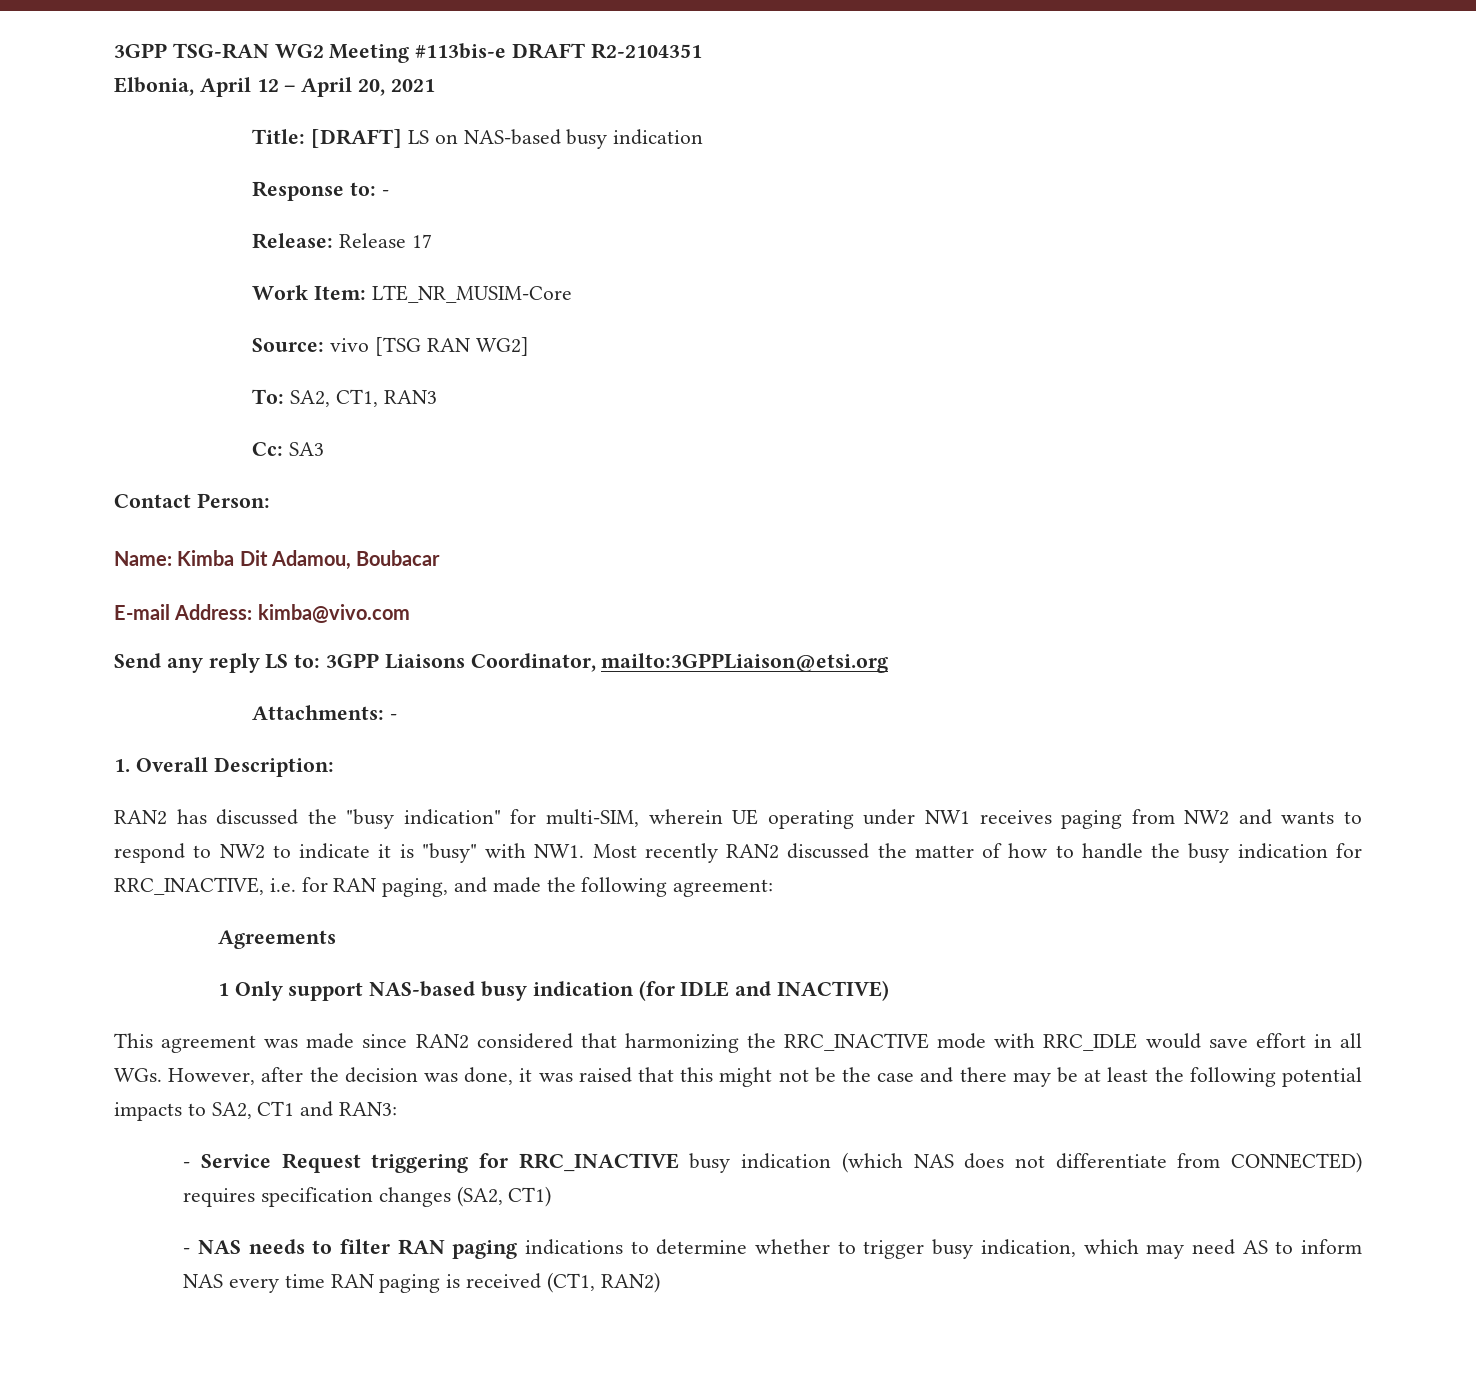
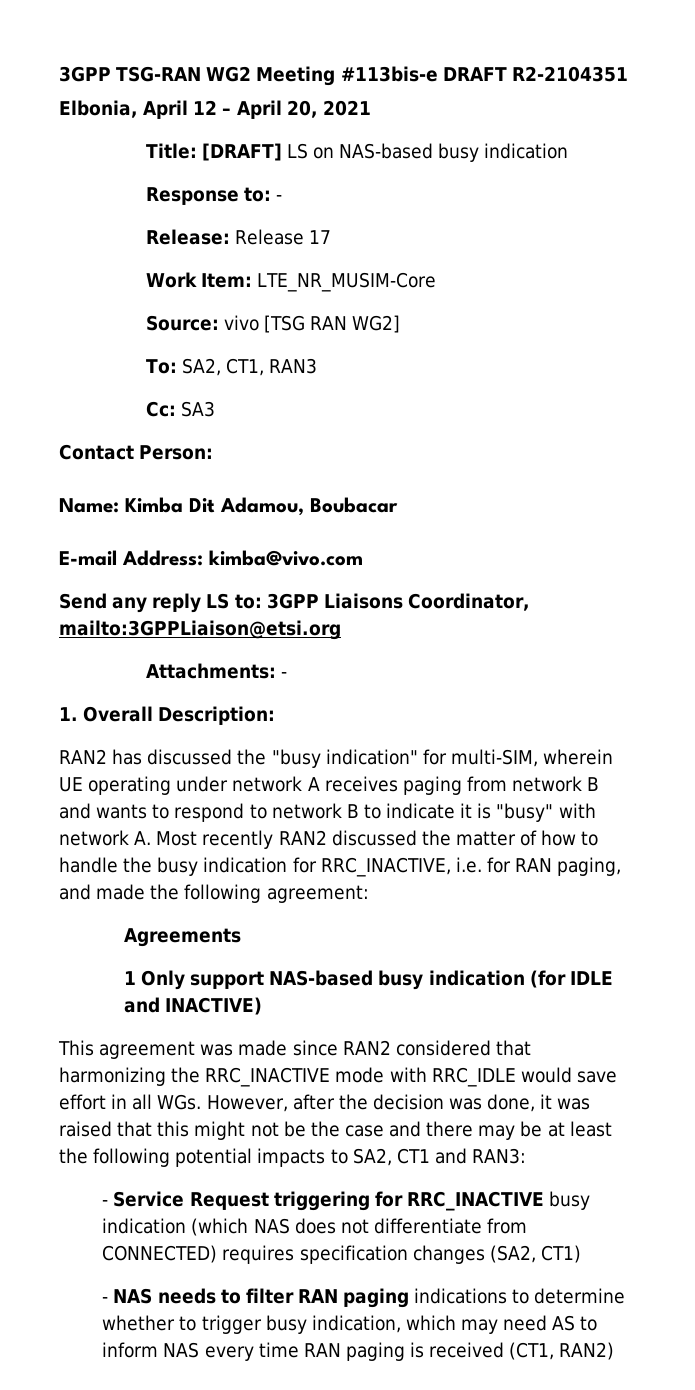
- RAN2 has discussed the "busy indication" for multi-SIM, wherein UE operating under NW1 receives paging from NW2 and wants to respond to NW2 to indicate it is "busy" with NW1. Most recently RAN2 discussed the matter of how to handle the busy indication for RRC_INACTIVE, i.e. for RAN paging, and made the following agreement:
+ RAN2 has discussed the "busy indication" for multi-SIM, wherein UE operating under network A receives paging from network B and wants to respond to network B to indicate it is "busy" with network A. Most recently RAN2 discussed the matter of how to handle the busy indication for RRC_INACTIVE, i.e. for RAN paging, and made the following agreement:

